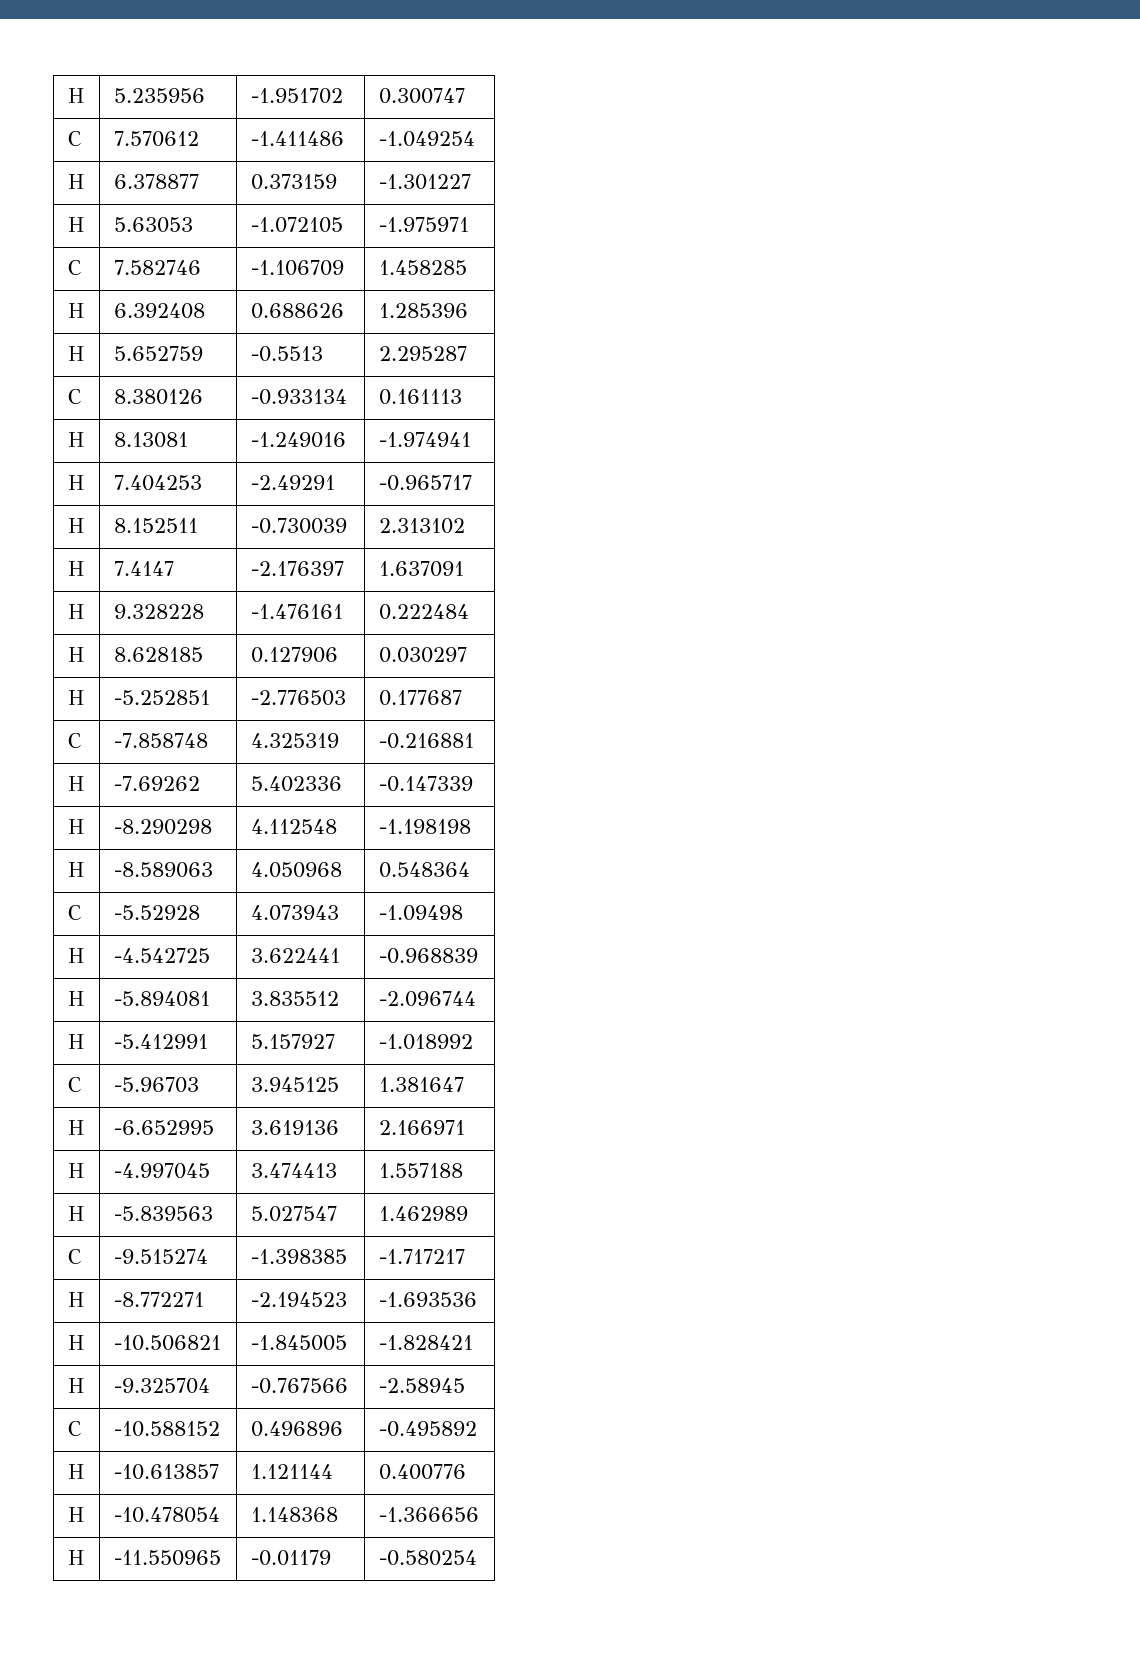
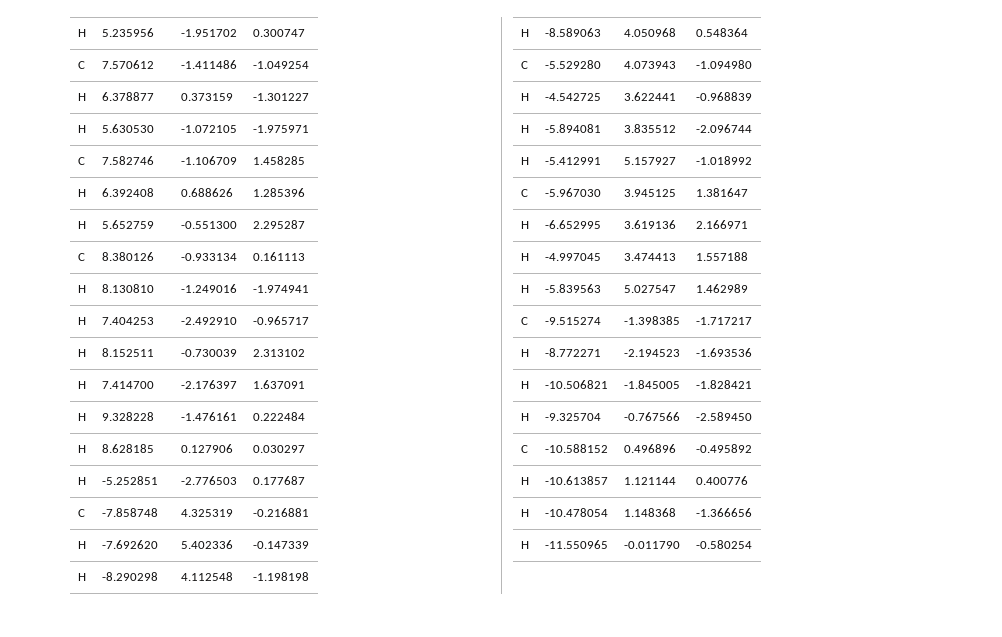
- H | 5.63053 | -1.072105 | -1.975971
+ H | 5.630530 | -1.072105 | -1.975971
- H | 5.652759 | -0.5513 | 2.295287
+ H | 5.652759 | -0.551300 | 2.295287
- H | 8.13081 | -1.249016 | -1.974941
+ H | 8.130810 | -1.249016 | -1.974941
- H | 7.404253 | -2.49291 | -0.965717
+ H | 7.404253 | -2.492910 | -0.965717
- H | 7.4147 | -2.176397 | 1.637091
+ H | 7.414700 | -2.176397 | 1.637091
- H | -7.69262 | 5.402336 | -0.147339
+ H | -7.692620 | 5.402336 | -0.147339
- C | -5.52928 | 4.073943 | -1.09498
+ C | -5.529280 | 4.073943 | -1.094980
- C | -5.96703 | 3.945125 | 1.381647
+ C | -5.967030 | 3.945125 | 1.381647
- H | -9.325704 | -0.767566 | -2.58945
+ H | -9.325704 | -0.767566 | -2.589450
- H | -11.550965 | -0.01179 | -0.580254
+ H | -11.550965 | -0.011790 | -0.580254

